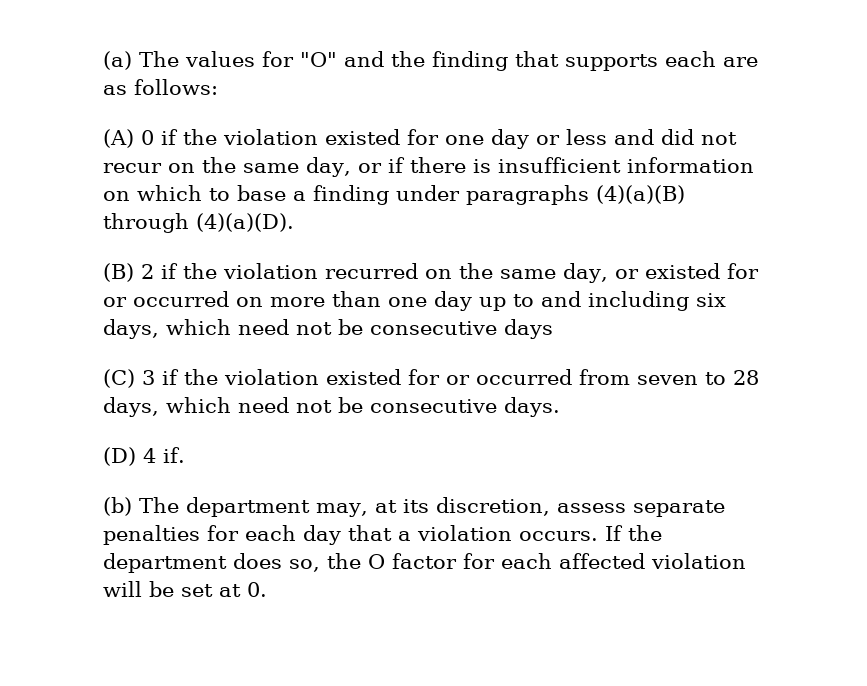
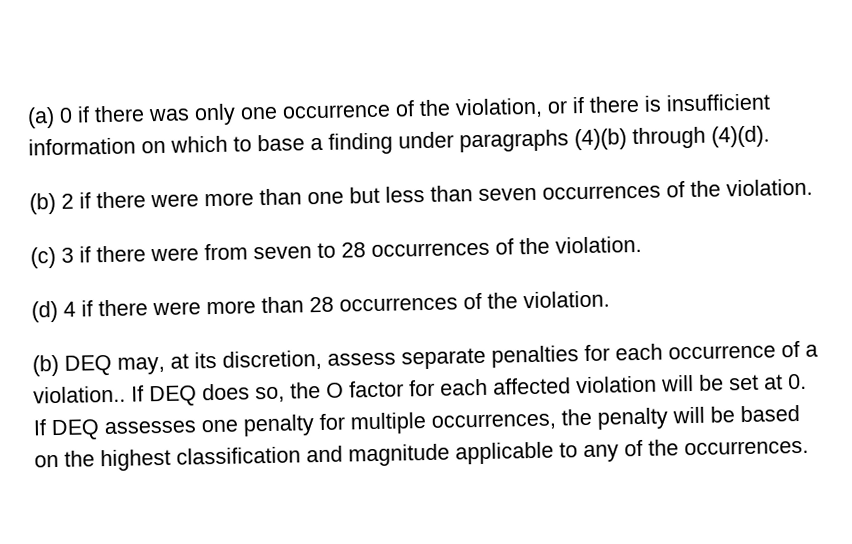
- (a) The values for "O" and the finding that supports each are as follows:
- (A) 0 if the violation existed for one day or less and did not recur on the same day, or if there is insufficient information on which to base a finding under paragraphs (4)(a)(B) through (4)(a)(D).
- (B) 2 if the violation recurred on the same day, or existed for or occurred on more than one day up to and including six days, which need not be consecutive days
- (C) 3 if the violation existed for or occurred from seven to 28 days, which need not be consecutive days.
- (D) 4 if.
- (b) The department may, at its discretion, assess separate penalties for each day that a violation occurs. If the department does so, the O factor for each affected violation will be set at 0.
+ (a) 0 if there was only one occurrence of the violation, or if there is insufficient information on which to base a finding under paragraphs (4)(b) through (4)(d).
+ (b) 2 if there were more than one but less than seven occurrences of the violation.
+ (c) 3 if there were from seven to 28 occurrences of the violation.
+ (d) 4 if there were more than 28 occurrences of the violation.
+ (b) DEQ may, at its discretion, assess separate penalties for each occurrence of a violation.. If DEQ does so, the O factor for each affected violation will be set at 0. If DEQ assesses one penalty for multiple occurrences, the penalty will be based on the highest classification and magnitude applicable to any of the occurrences.

